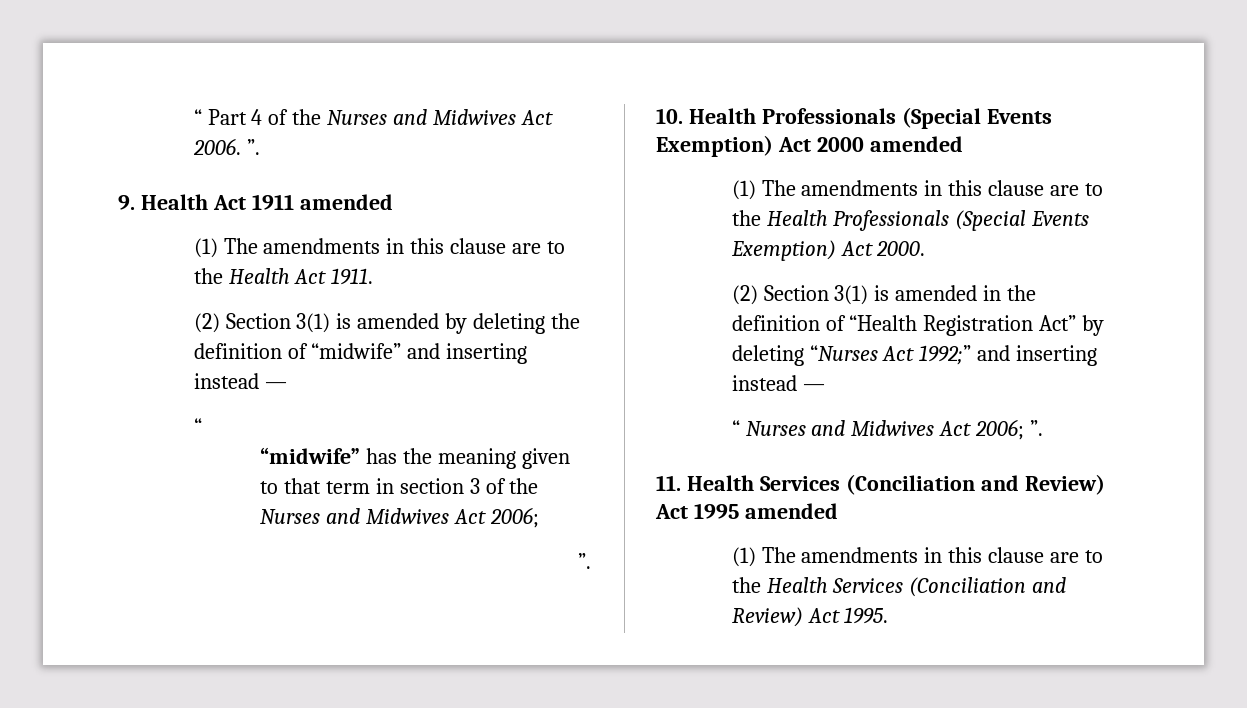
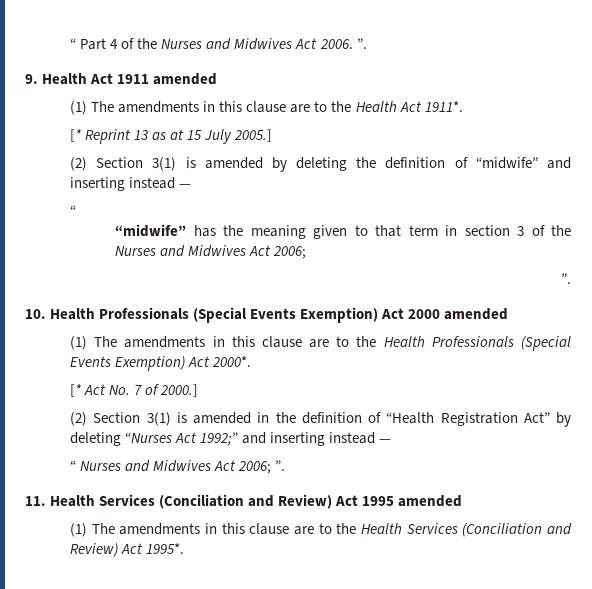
- (1) The amendments in this clause are to the Health Act 1911.
+ (1) The amendments in this clause are to the Health Act 1911*.
+ [* Reprint 13 as at 15 July 2005.]
- (1) The amendments in this clause are to the Health Professionals (Special Events Exemption) Act 2000.
+ (1) The amendments in this clause are to the Health Professionals (Special Events Exemption) Act 2000*.
+ [* Act No. 7 of 2000.]
- (1) The amendments in this clause are to the Health Services (Conciliation and Review) Act 1995.
+ (1) The amendments in this clause are to the Health Services (Conciliation and Review) Act 1995*.

